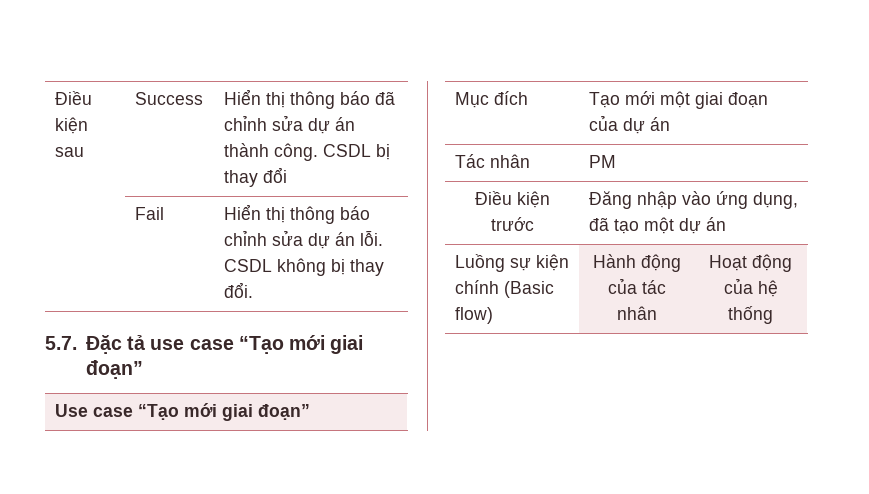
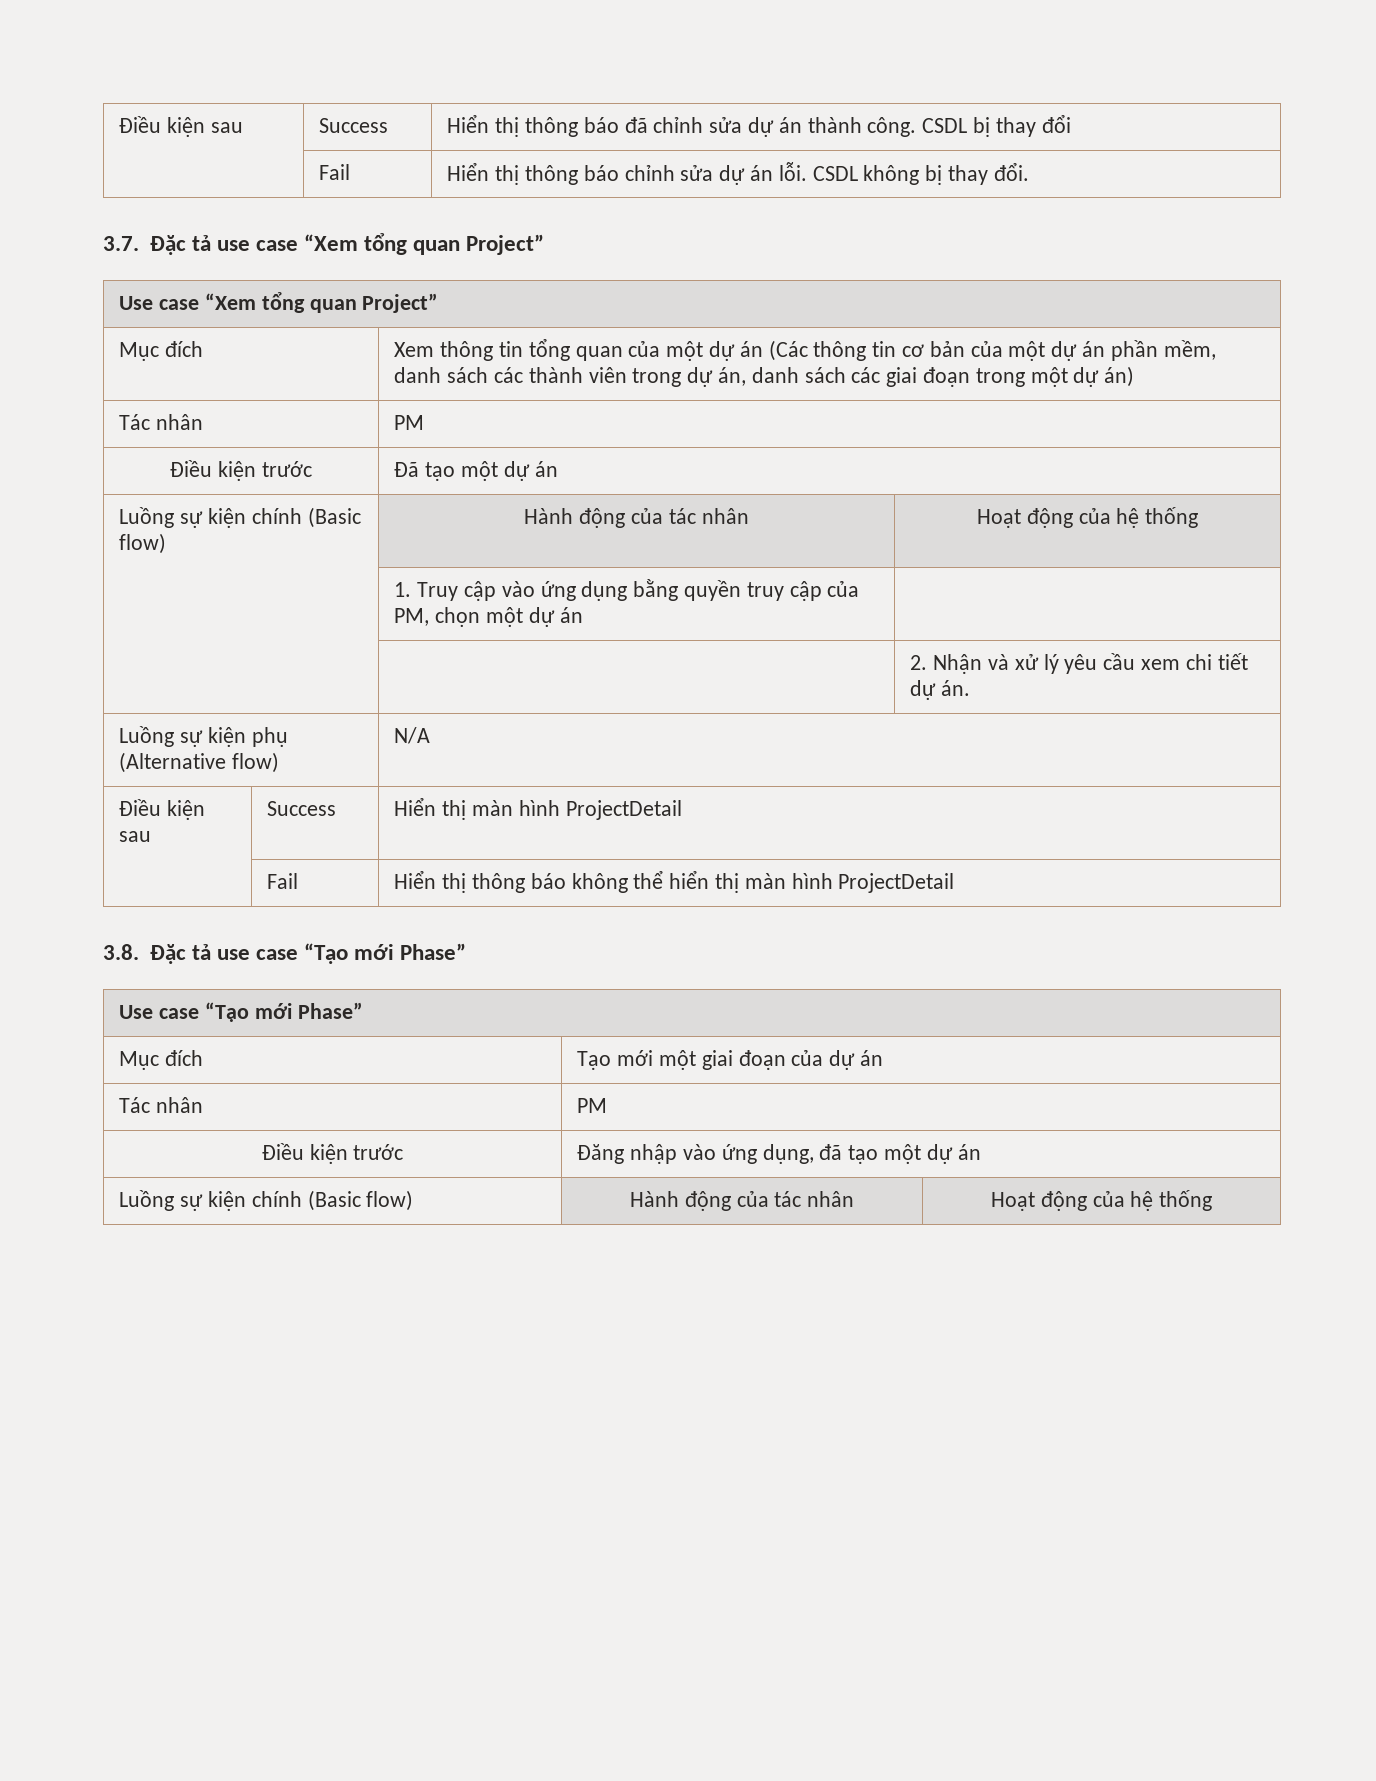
- 5.7. Đặc tả use case “Tạo mới giai đoạn”
+ 3.7. Đặc tả use case “Xem tổng quan Project”
+ Use case “Xem tổng quan Project”
+ Mục đích | Xem thông tin tổng quan của một dự án (Các thông tin cơ bản của một dự án phần mềm, danh sách các thành viên trong dự án, danh sách các giai đoạn trong một dự án)
+ Tác nhân | PM
+ Điều kiện trước | Đã tạo một dự án
+ Luồng sự kiện chính (Basic flow) | Hành động của tác nhân | Hoạt động của hệ thống
+ | 1. Truy cập vào ứng dụng bằng quyền truy cập của PM, chọn một dự án |
+ | | 2. Nhận và xử lý yêu cầu xem chi tiết dự án.
+ Luồng sự kiện phụ (Alternative flow) | N/A
+ Điều kiện sau | Success | Hiển thị màn hình ProjectDetail
+ | Fail | Hiển thị thông báo không thể hiển thị màn hình ProjectDetail
+ 3.8. Đặc tả use case “Tạo mới Phase”
- Use case “Tạo mới giai đoạn”
+ Use case “Tạo mới Phase”

